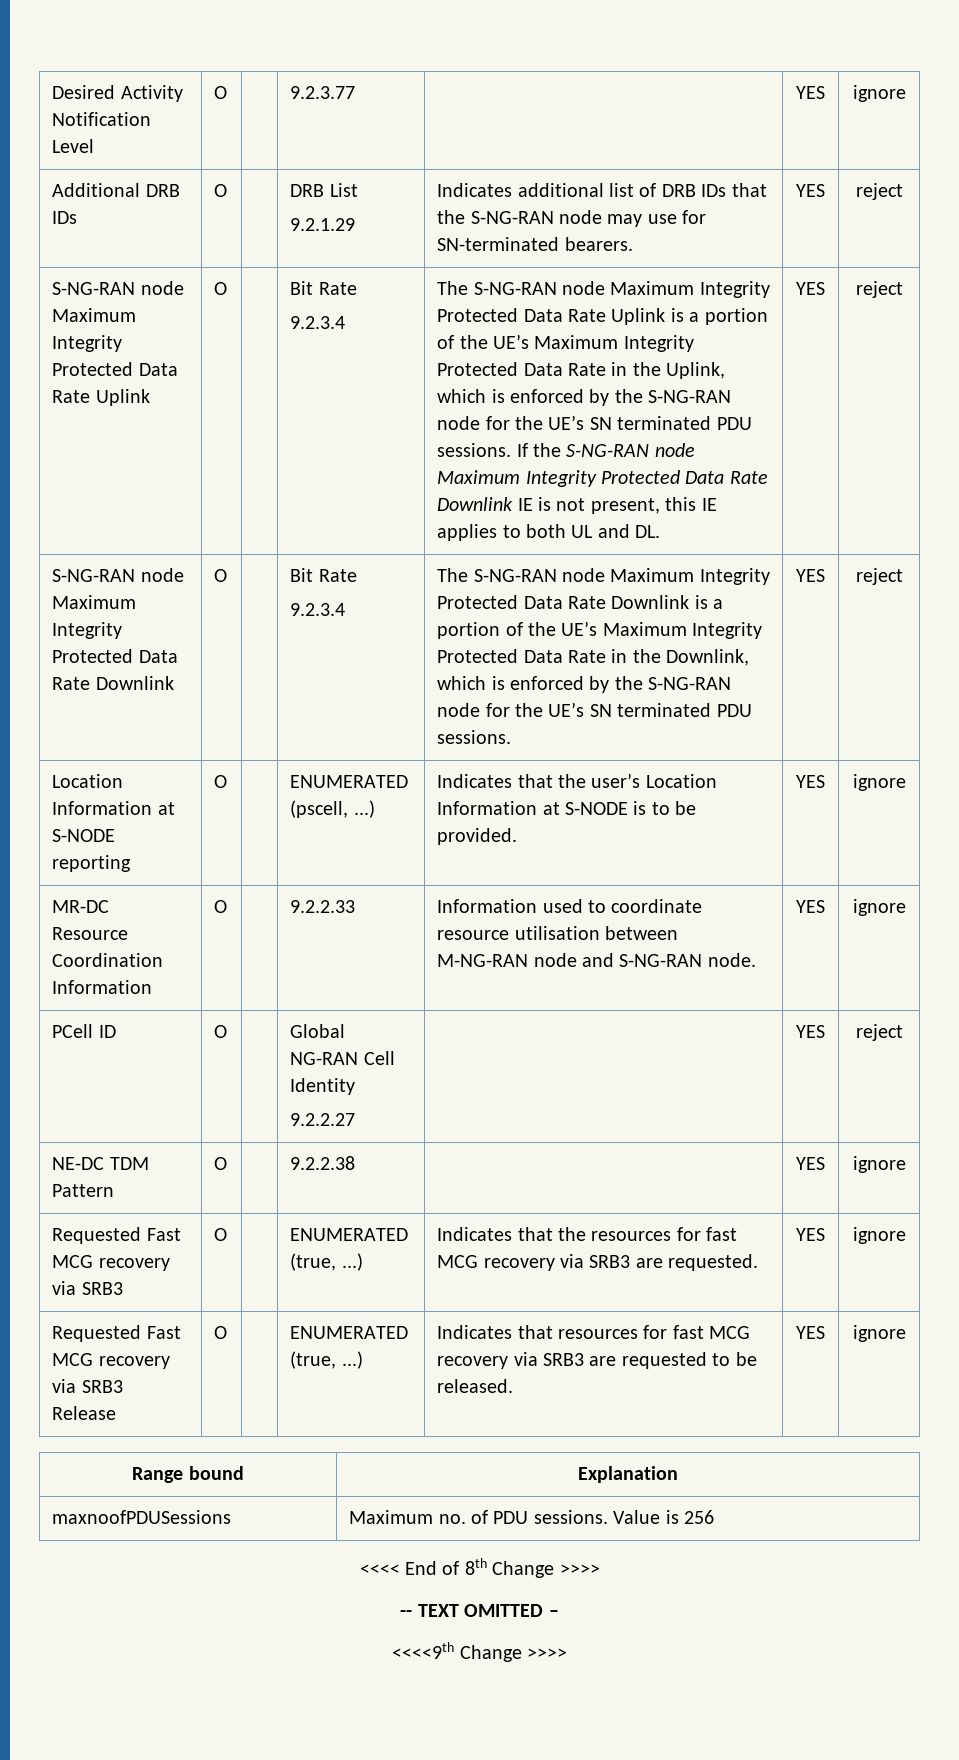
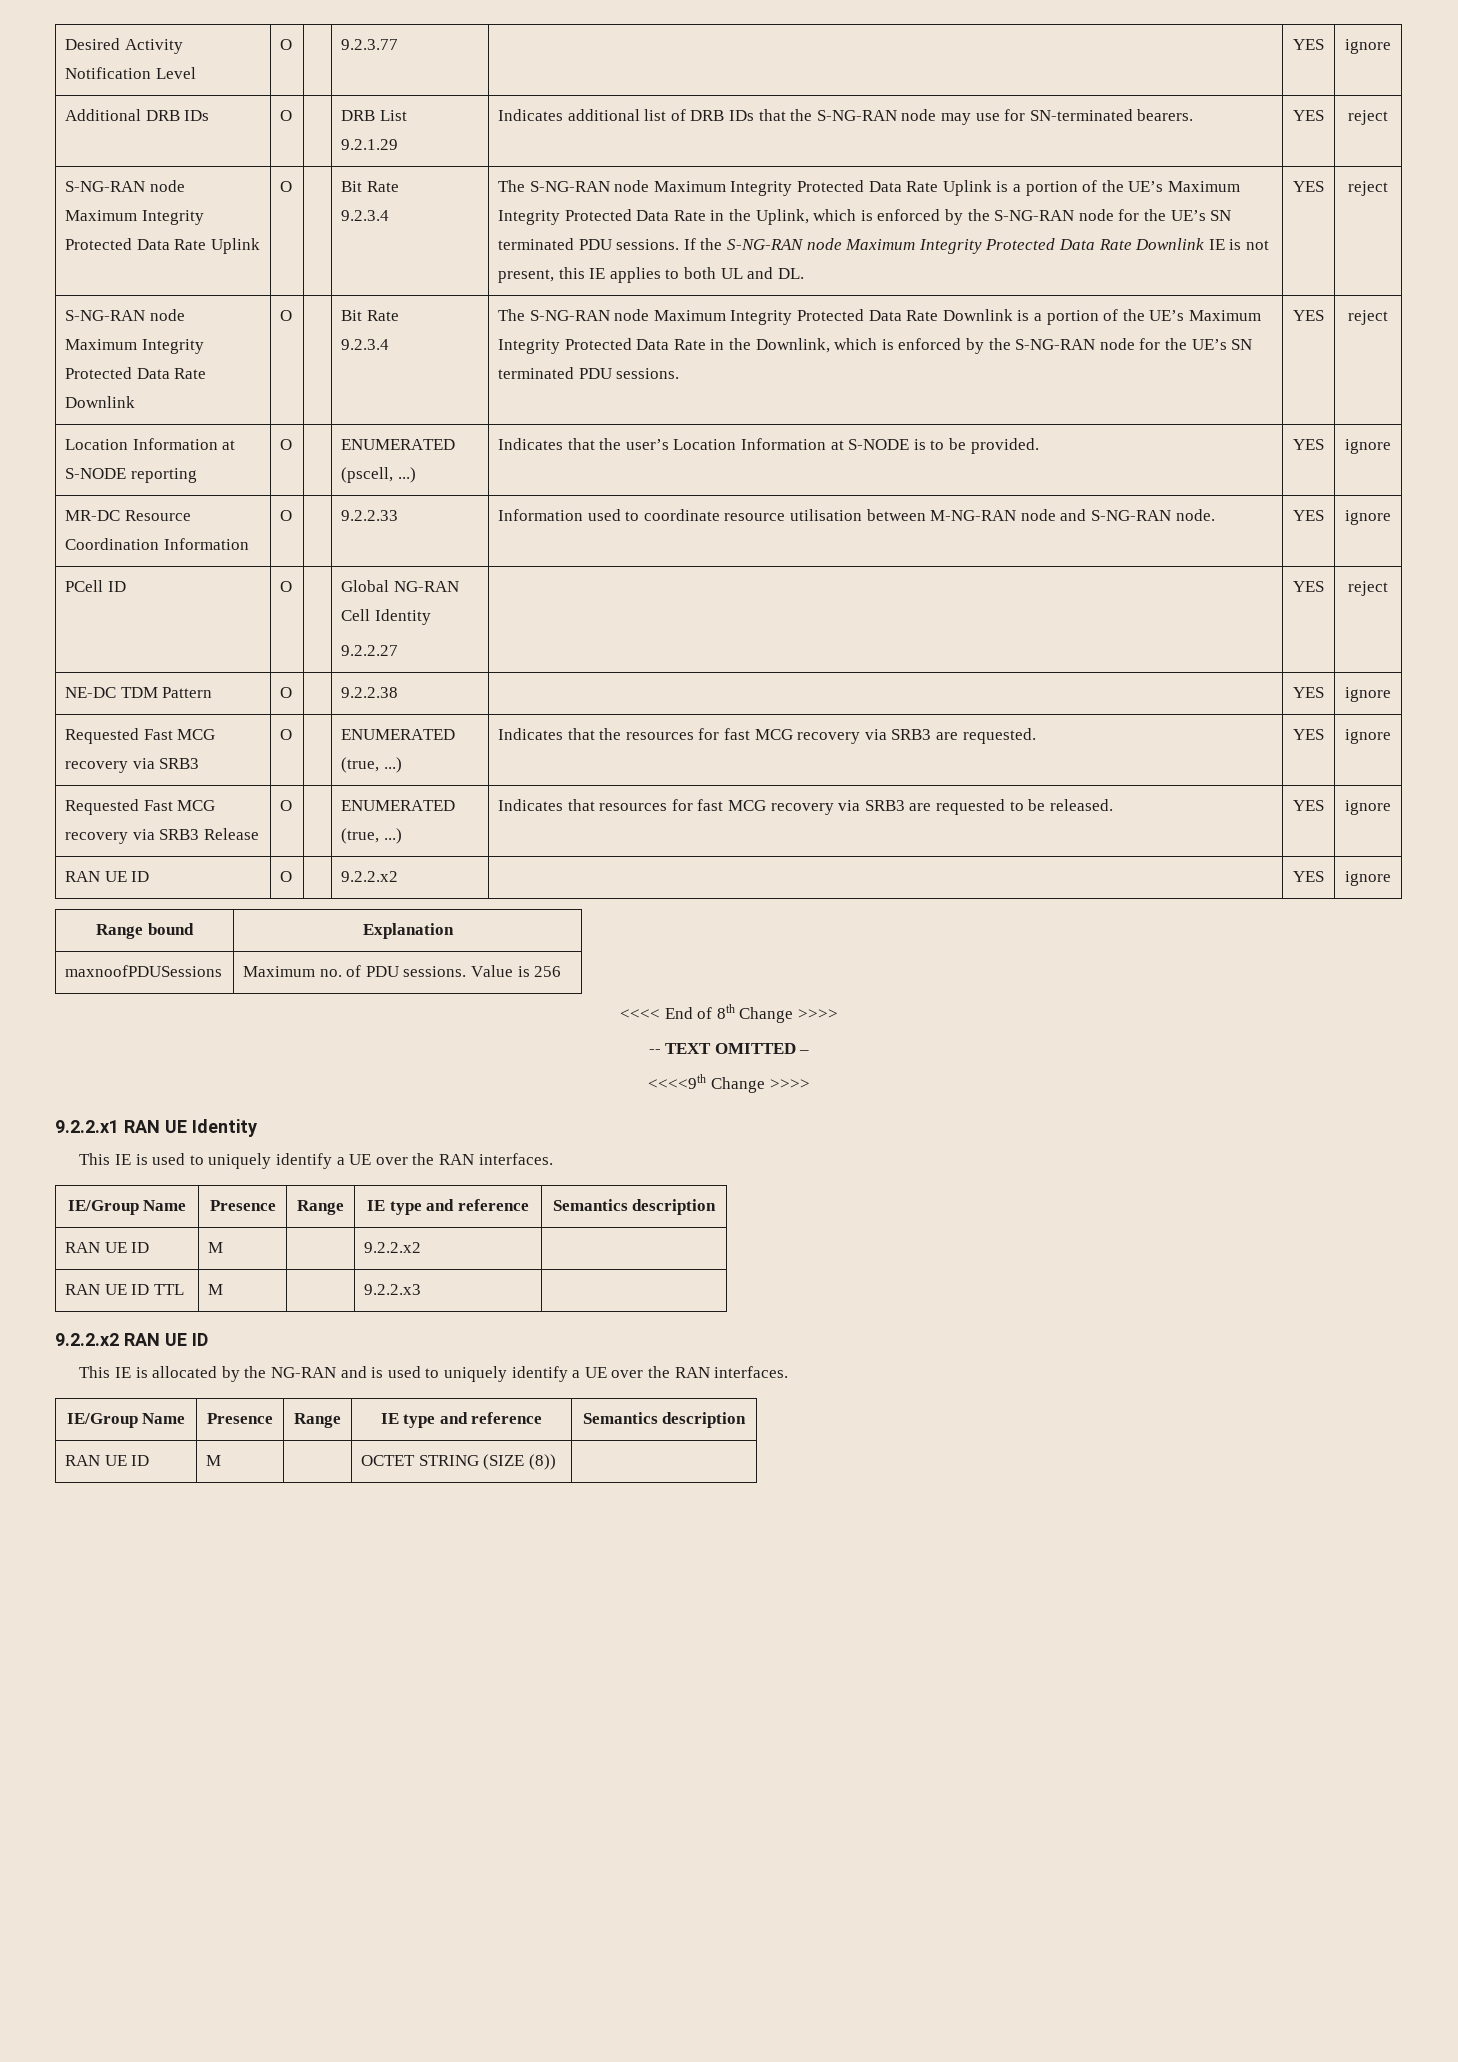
+ RAN UE ID | O | | 9.2.2.x2 | | YES | ignore
+ 9.2.2.x1 RAN UE Identity
+ This IE is used to uniquely identify a UE over the RAN interfaces.
+ IE/Group Name | Presence | Range | IE type and reference | Semantics description
+ RAN UE ID | M | | 9.2.2.x2 |
+ RAN UE ID TTL | M | | 9.2.2.x3 |
+ 9.2.2.x2 RAN UE ID
+ This IE is allocated by the NG-RAN and is used to uniquely identify a UE over the RAN interfaces.
+ IE/Group Name | Presence | Range | IE type and reference | Semantics description
+ RAN UE ID | M | | OCTET STRING (SIZE (8)) |

